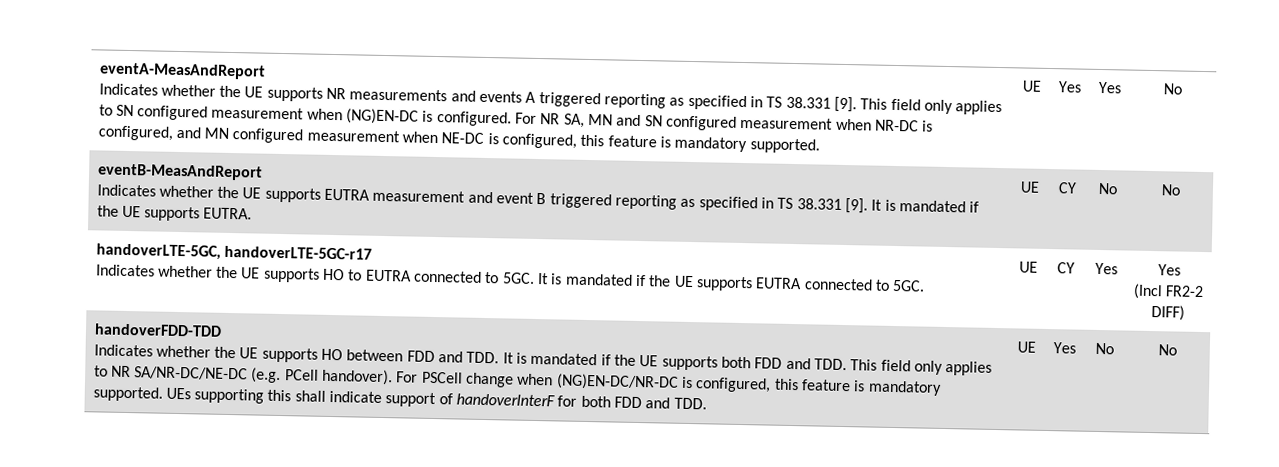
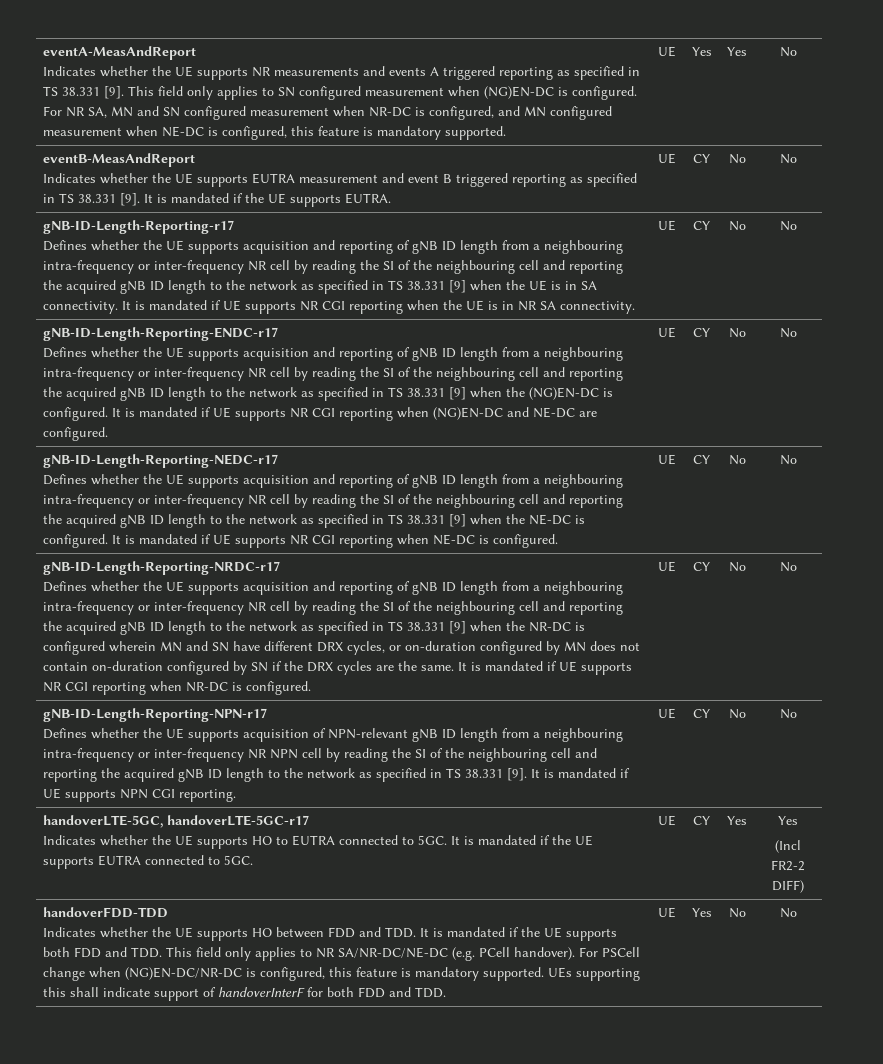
+ gNB-ID-Length-Reporting-r17
+ Defines whether the UE supports acquisition and reporting of gNB ID length from a neighbouring intra-frequency or inter-frequency NR cell by reading the SI of the neighbouring cell and reporting the acquired gNB ID length to the network as specified in TS 38.331 [9] when the UE is in SA connectivity. It is mandated if UE supports NR CGI reporting when the UE is in NR SA connectivity. | UE | CY | No | No
+ gNB-ID-Length-Reporting-ENDC-r17
+ Defines whether the UE supports acquisition and reporting of gNB ID length from a neighbouring intra-frequency or inter-frequency NR cell by reading the SI of the neighbouring cell and reporting the acquired gNB ID length to the network as specified in TS 38.331 [9] when the (NG)EN-DC is configured. It is mandated if UE supports NR CGI reporting when (NG)EN-DC and NE-DC are configured. | UE | CY | No | No
+ gNB-ID-Length-Reporting-NEDC-r17
+ Defines whether the UE supports acquisition and reporting of gNB ID length from a neighbouring intra-frequency or inter-frequency NR cell by reading the SI of the neighbouring cell and reporting the acquired gNB ID length to the network as specified in TS 38.331 [9] when the NE-DC is configured. It is mandated if UE supports NR CGI reporting when NE-DC is configured. | UE | CY | No | No
+ gNB-ID-Length-Reporting-NRDC-r17
+ Defines whether the UE supports acquisition and reporting of gNB ID length from a neighbouring intra-frequency or inter-frequency NR cell by reading the SI of the neighbouring cell and reporting the acquired gNB ID length to the network as specified in TS 38.331 [9] when the NR-DC is configured wherein MN and SN have different DRX cycles, or on-duration configured by MN does not contain on-duration configured by SN if the DRX cycles are the same. It is mandated if UE supports NR CGI reporting when NR-DC is configured. | UE | CY | No | No
+ gNB-ID-Length-Reporting-NPN-r17
+ Defines whether the UE supports acquisition of NPN-relevant gNB ID length from a neighbouring intra-frequency or inter-frequency NR NPN cell by reading the SI of the neighbouring cell and reporting the acquired gNB ID length to the network as specified in TS 38.331 [9]. It is mandated if UE supports NPN CGI reporting. | UE | CY | No | No

